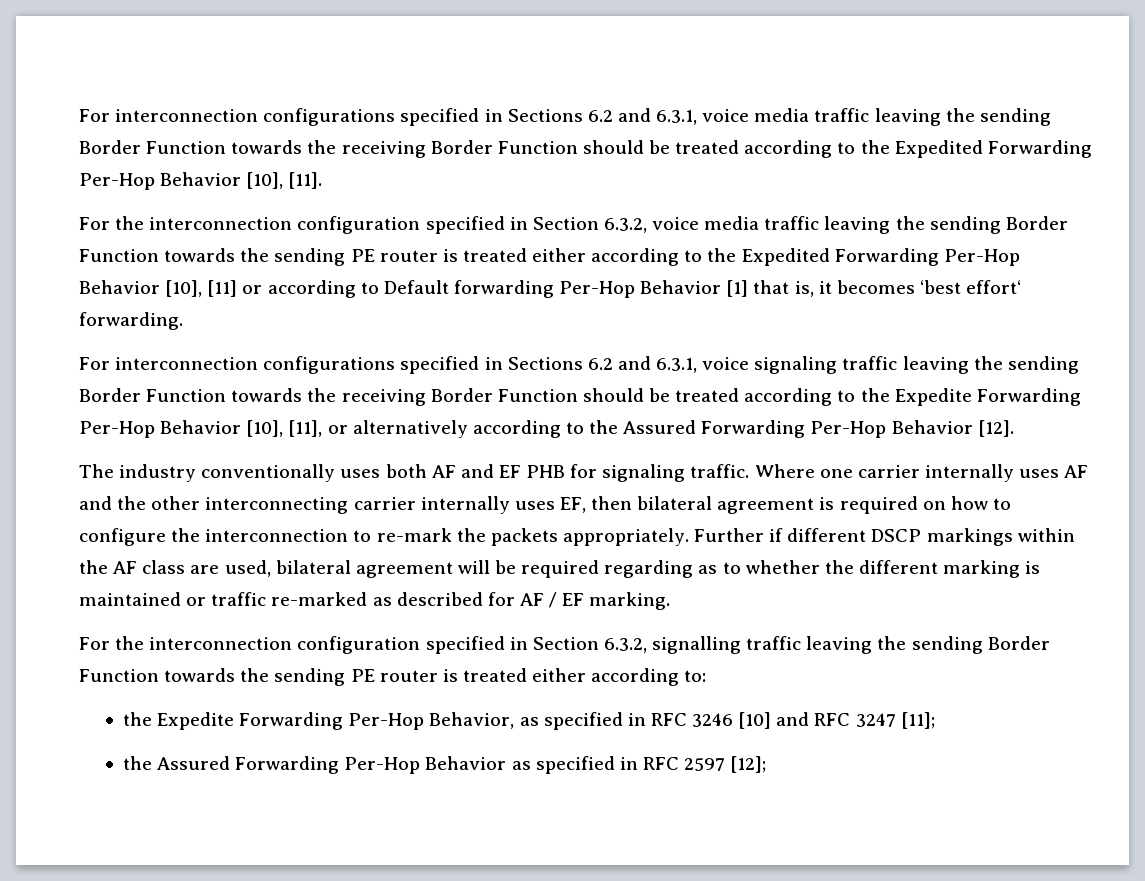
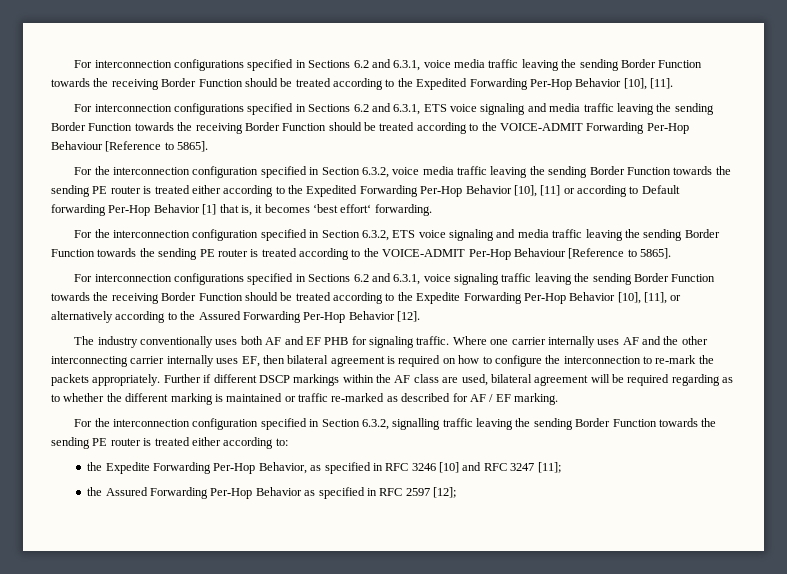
+ For interconnection configurations specified in Sections 6.2 and 6.3.1, ETS voice signaling and media traffic leaving the sending Border Function towards the receiving Border Function should be treated according to the VOICE-ADMIT Forwarding Per-Hop Behaviour [Reference to 5865].
+ For the interconnection configuration specified in Section 6.3.2, ETS voice signaling and media traffic leaving the sending Border Function towards the sending PE router is treated according to the VOICE-ADMIT Per-Hop Behaviour [Reference to 5865].

